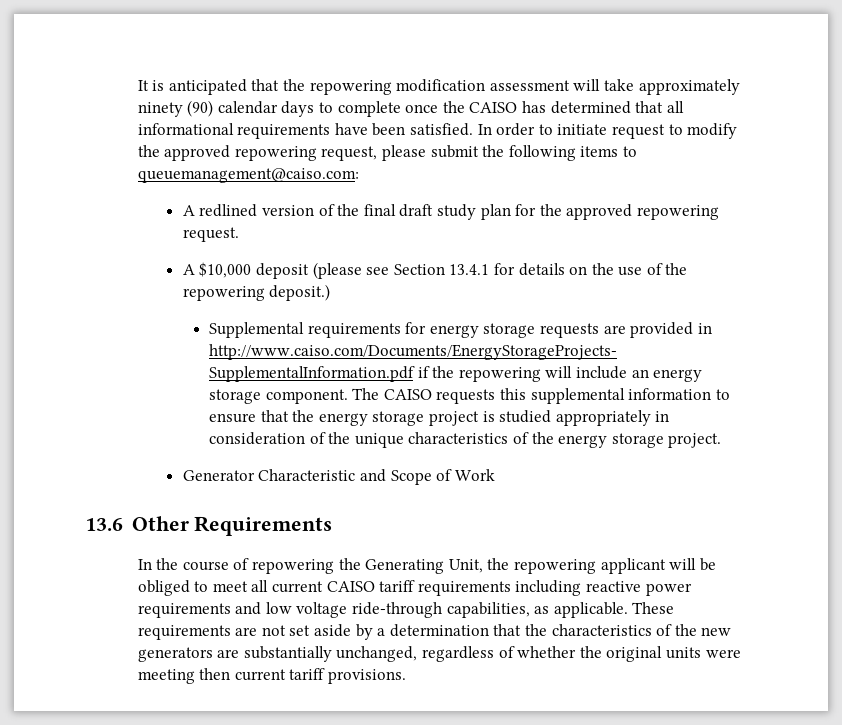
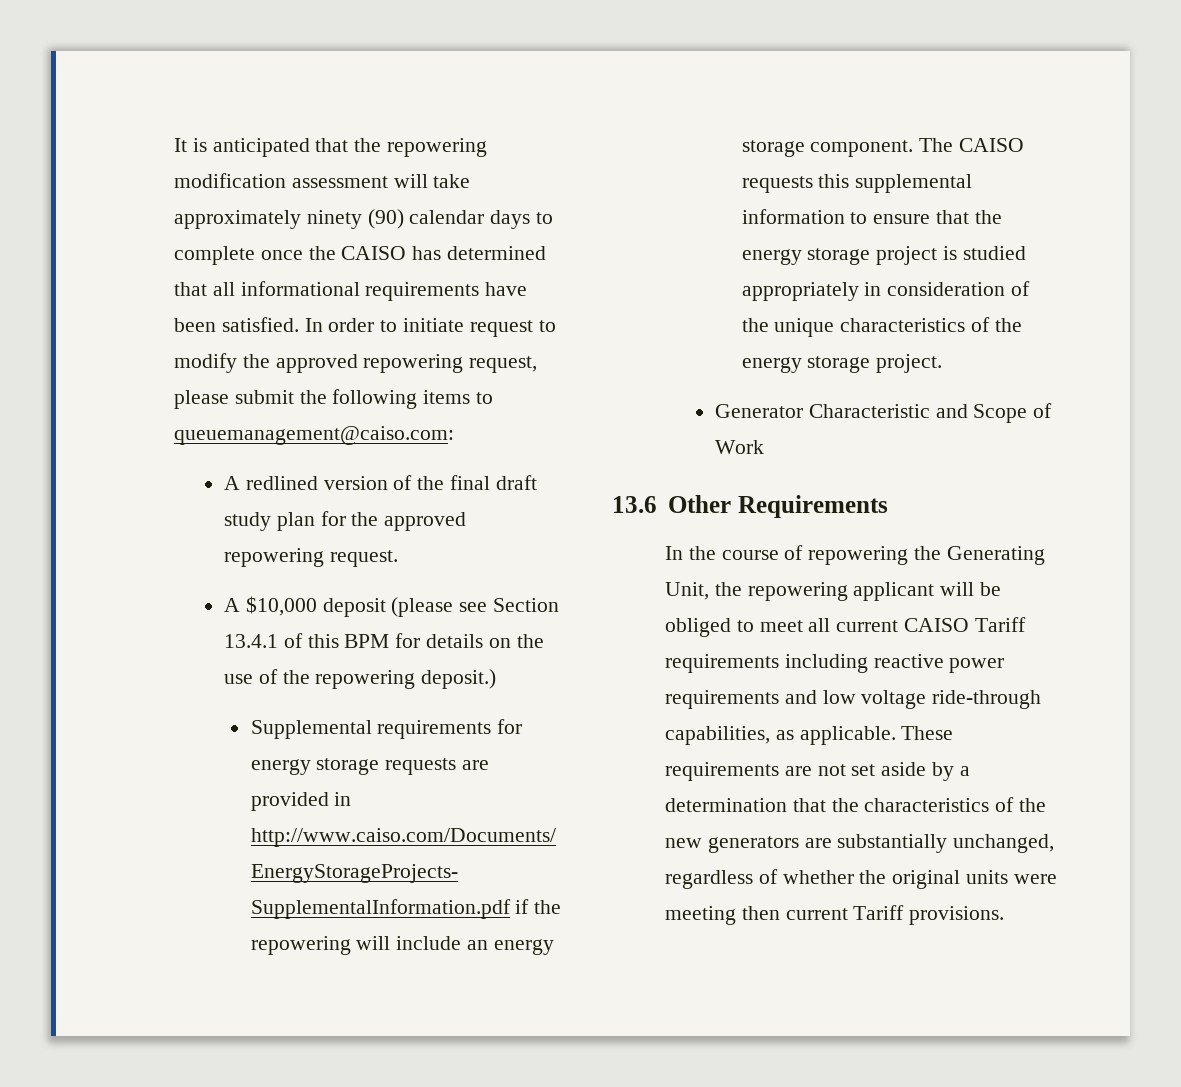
- A $10,000 deposit (please see Section 13.4.1 for details on the use of the repowering deposit.)
+ A $10,000 deposit (please see Section 13.4.1 of this BPM for details on the use of the repowering deposit.)
- In the course of repowering the Generating Unit, the repowering applicant will be obliged to meet all current CAISO tariff requirements including reactive power requirements and low voltage ride-through capabilities, as applicable.
+ In the course of repowering the Generating Unit, the repowering applicant will be obliged to meet all current CAISO Tariff requirements including reactive power requirements and low voltage ride-through capabilities, as applicable.
- These requirements are not set aside by a determination that the characteristics of the new generators are substantially unchanged, regardless of whether the original units were meeting then current tariff provisions.
+ These requirements are not set aside by a determination that the characteristics of the new generators are substantially unchanged, regardless of whether the original units were meeting then current Tariff provisions.

